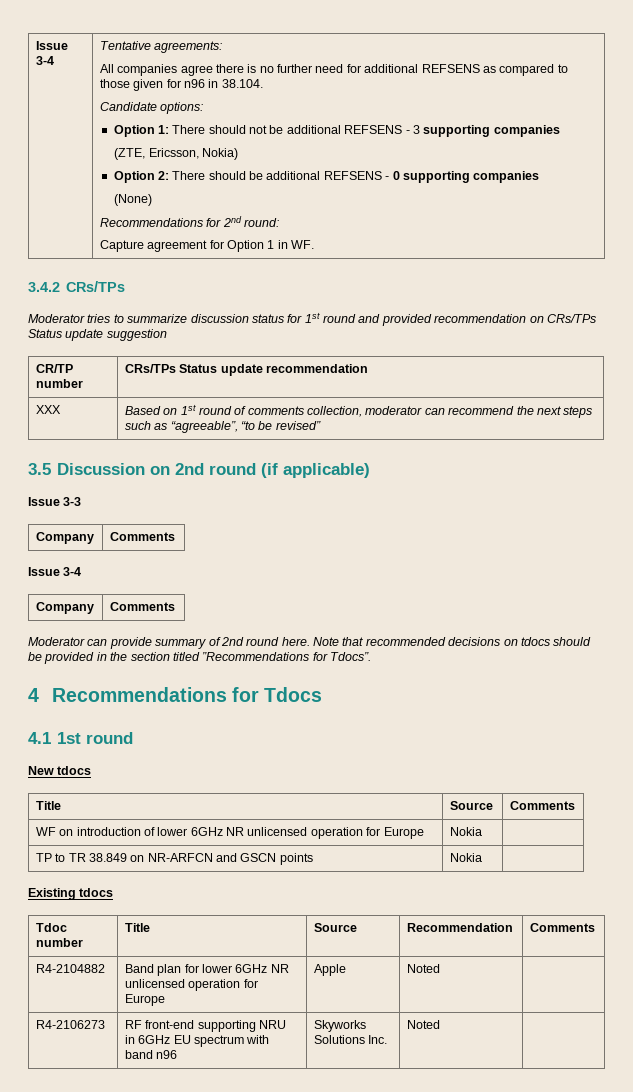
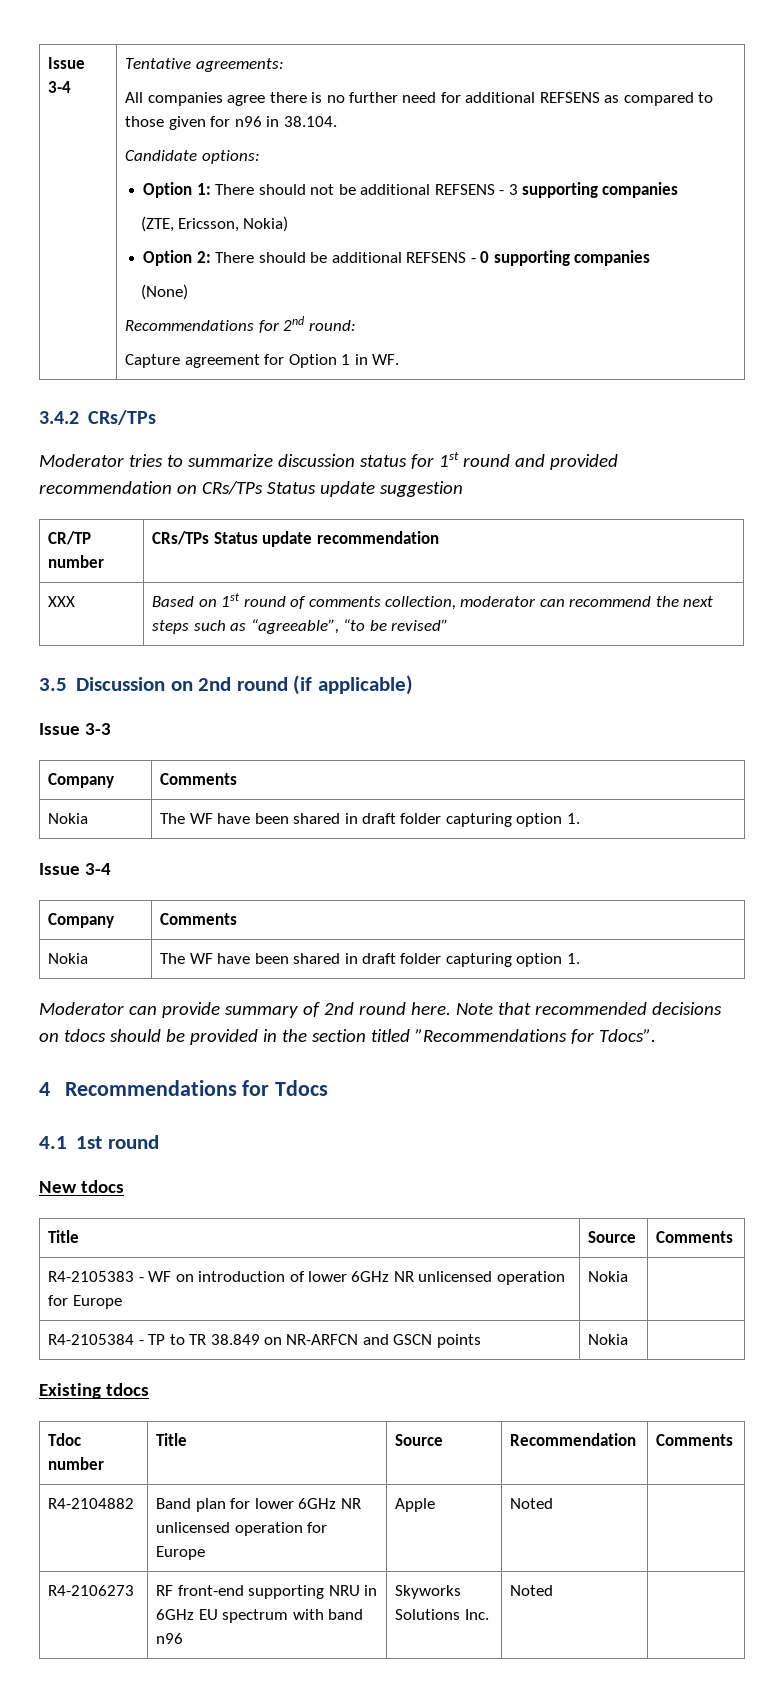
  Issue 3-3
  Company | Comments
+ Nokia | The WF have been shared in draft folder capturing option 1.
  Issue 3-4
  Company | Comments
+ Nokia | The WF have been shared in draft folder capturing option 1.
- WF on introduction of lower 6GHz NR unlicensed operation for Europe | Nokia |
+ R4-2105383 - WF on introduction of lower 6GHz NR unlicensed operation for Europe | Nokia |
- TP to TR 38.849 on NR-ARFCN and GSCN points | Nokia |
+ R4-2105384 - TP to TR 38.849 on NR-ARFCN and GSCN points | Nokia |

